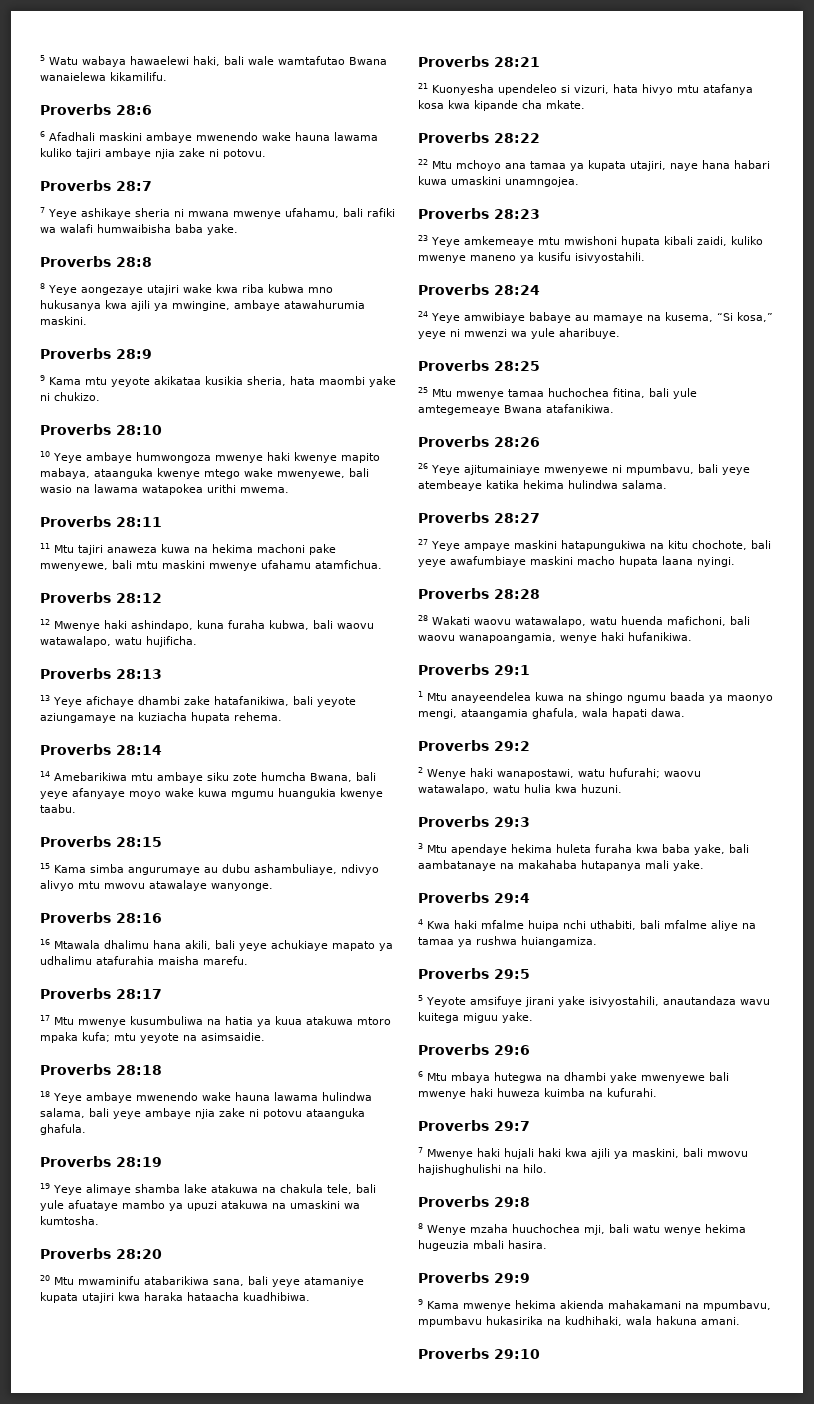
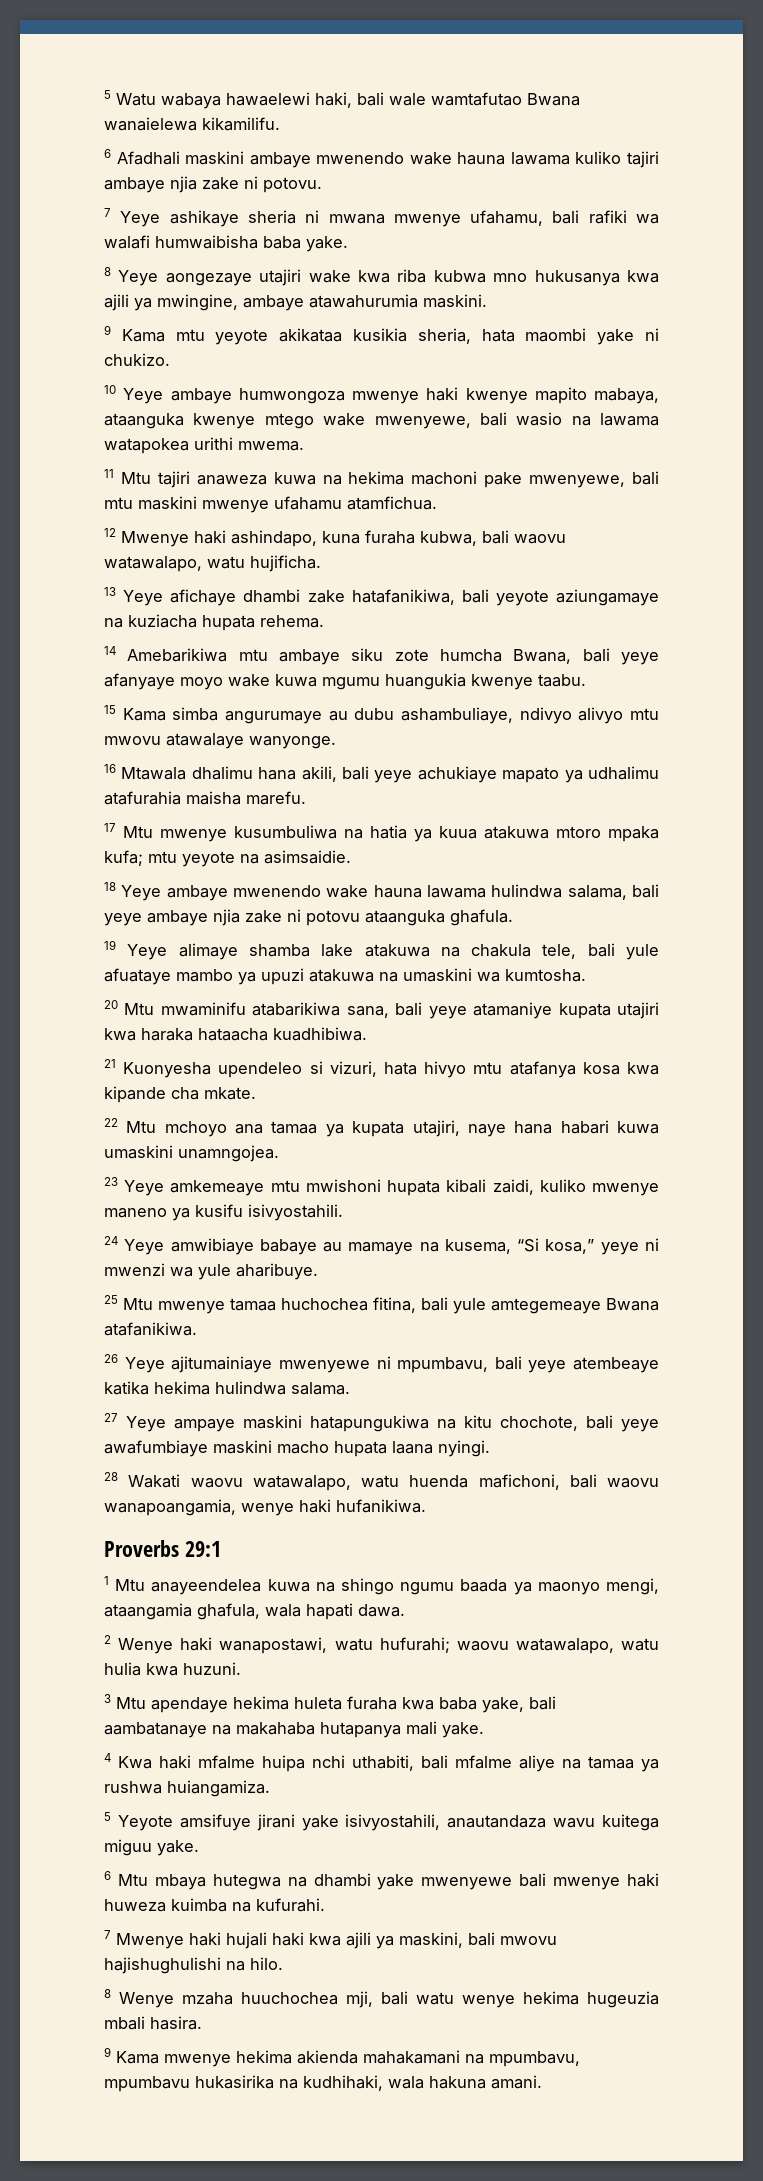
- Proverbs 28:6
- Proverbs 28:7
- Proverbs 28:8
- Proverbs 28:9
- Proverbs 28:10
- Proverbs 28:11
- Proverbs 28:12
- Proverbs 28:13
- Proverbs 28:14
- Proverbs 28:15
- Proverbs 28:16
- Proverbs 28:17
- Proverbs 28:18
- Proverbs 28:19
- Proverbs 28:20
- Proverbs 28:21
- Proverbs 28:22
- Proverbs 28:23
- Proverbs 28:24
- Proverbs 28:25
- Proverbs 28:26
- Proverbs 28:27
- Proverbs 28:28
- Proverbs 29:2
- Proverbs 29:3
- Proverbs 29:4
- Proverbs 29:5
- Proverbs 29:6
- Proverbs 29:7
- Proverbs 29:8
- Proverbs 29:9
- Proverbs 29:10

